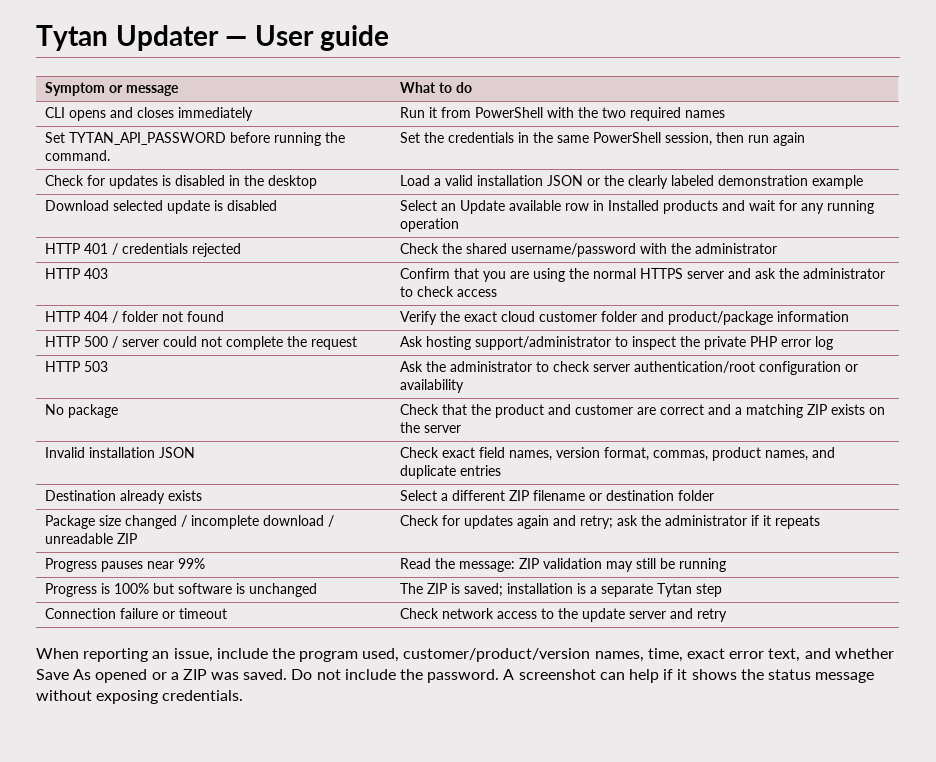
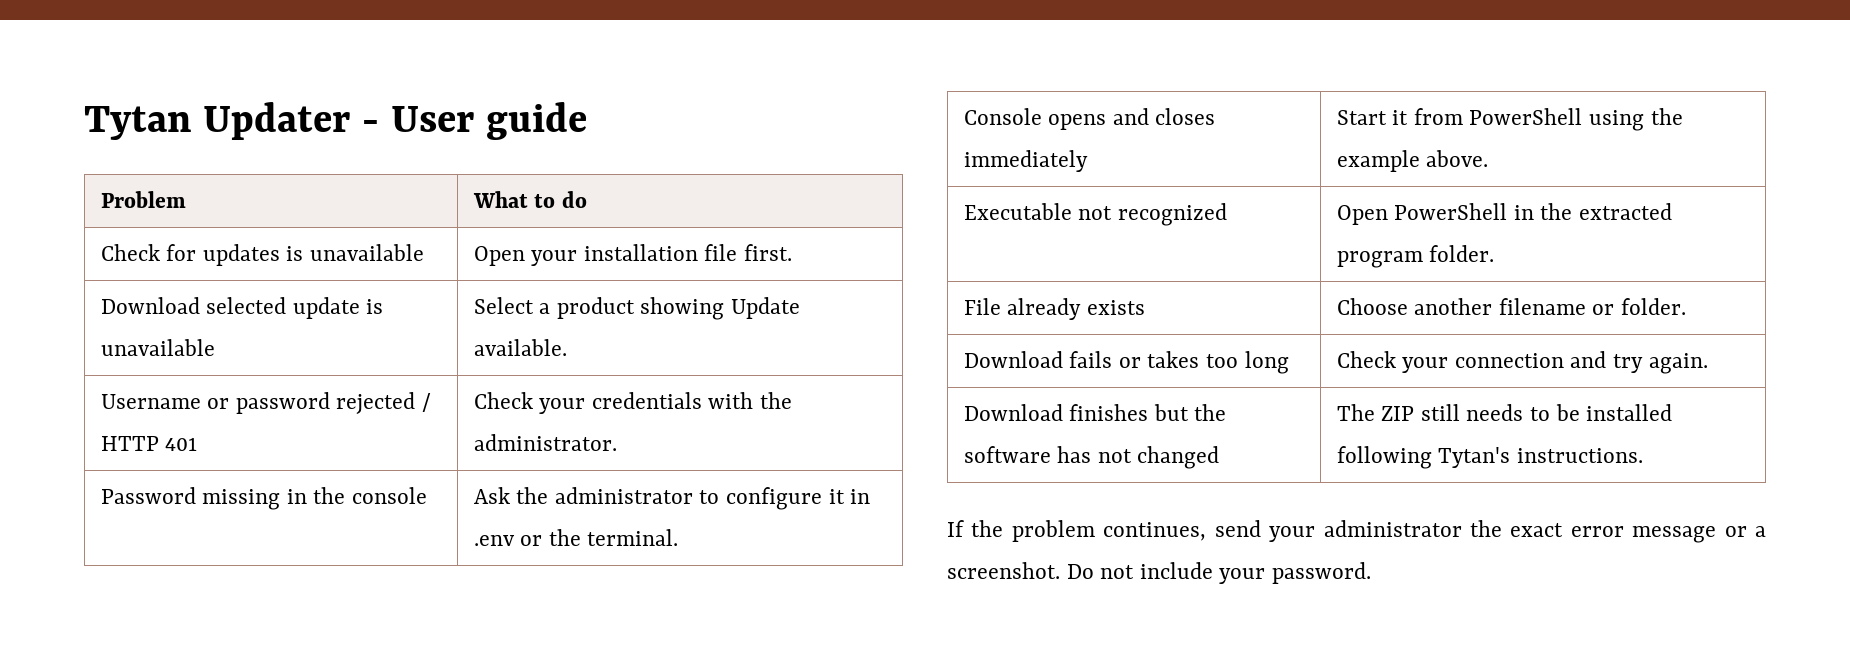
- Tytan Updater — User guide
+ Tytan Updater - User guide
- Symptom or message | What to do
+ Problem | What to do
- CLI opens and closes immediately | Run it from PowerShell with the two required names
- Set TYTAN_API_PASSWORD before running the command. | Set the credentials in the same PowerShell session, then run again
- Check for updates is disabled in the desktop | Load a valid installation JSON or the clearly labeled demonstration example
- Download selected update is disabled | Select an Update available row in Installed products and wait for any running operation
- HTTP 401 / credentials rejected | Check the shared username/password with the administrator
- HTTP 403 | Confirm that you are using the normal HTTPS server and ask the administrator to check access
- HTTP 404 / folder not found | Verify the exact cloud customer folder and product/package information
- HTTP 500 / server could not complete the request | Ask hosting support/administrator to inspect the private PHP error log
- HTTP 503 | Ask the administrator to check server authentication/root configuration or availability
- No package | Check that the product and customer are correct and a matching ZIP exists on the server
- Invalid installation JSON | Check exact field names, version format, commas, product names, and duplicate entries
- Destination already exists | Select a different ZIP filename or destination folder
- Package size changed / incomplete download / unreadable ZIP | Check for updates again and retry; ask the administrator if it repeats
- Progress pauses near 99% | Read the message: ZIP validation may still be running
- Progress is 100% but software is unchanged | The ZIP is saved; installation is a separate Tytan step
- Connection failure or timeout | Check network access to the update server and retry
- When reporting an issue, include the program used, customer/product/version names, time, exact error text, and whether Save As opened or a ZIP was saved. Do not include the password. A screenshot can help if it shows the status message without exposing credentials.
+ Check for updates is unavailable | Open your installation file first.
+ Download selected update is unavailable | Select a product showing Update available.
+ Username or password rejected / HTTP 401 | Check your credentials with the administrator.
+ Password missing in the console | Ask the administrator to configure it in .env or the terminal.
+ Console opens and closes immediately | Start it from PowerShell using the example above.
+ Executable not recognized | Open PowerShell in the extracted program folder.
+ File already exists | Choose another filename or folder.
+ Download fails or takes too long | Check your connection and try again.
+ Download finishes but the software has not changed | The ZIP still needs to be installed following Tytan's instructions.
+ If the problem continues, send your administrator the exact error message or a screenshot. Do not include your password.

